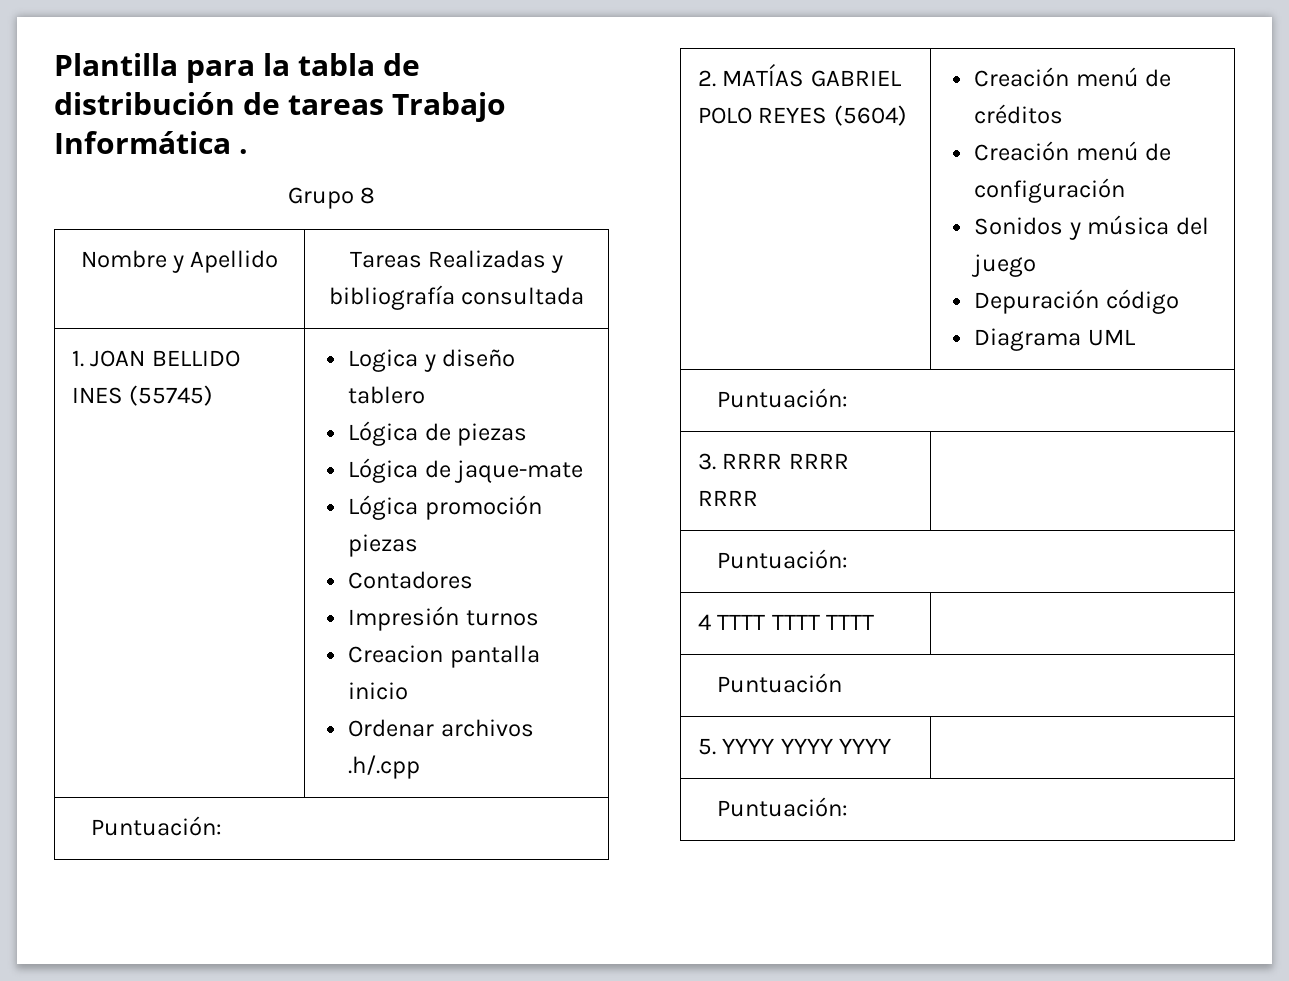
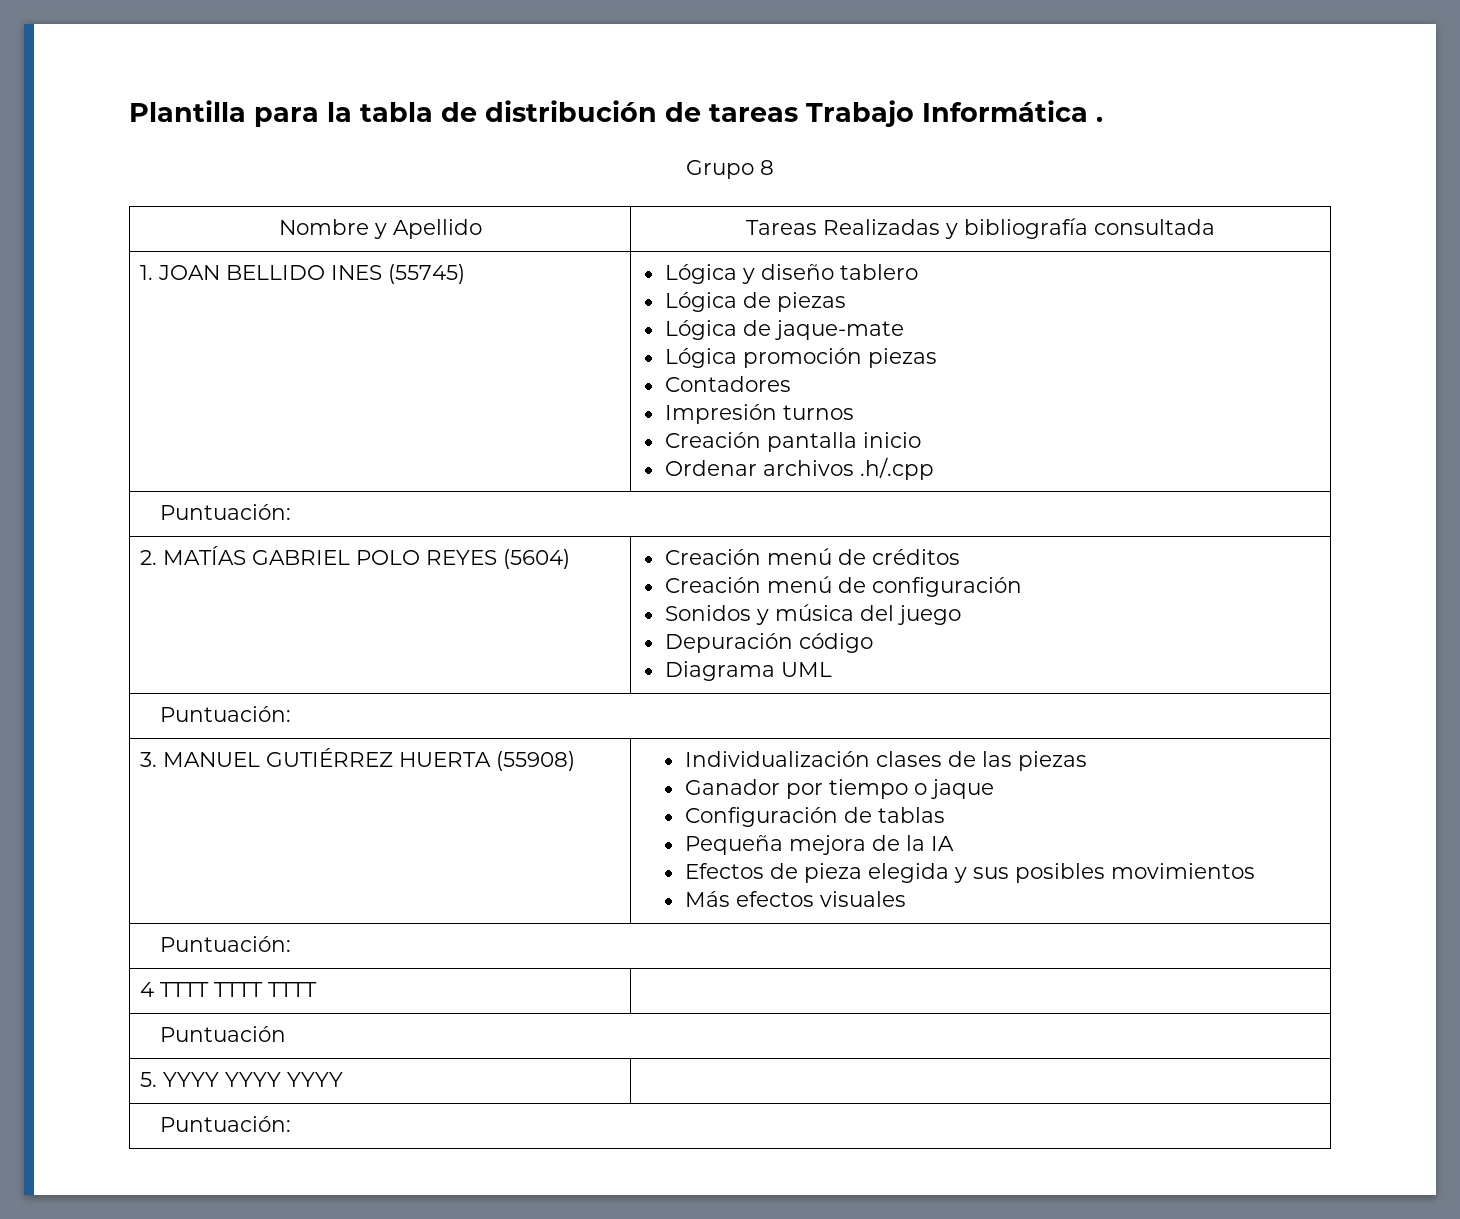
- 1. JOAN BELLIDO INES (55745) | Logica y diseño tablero
+ 1. JOAN BELLIDO INES (55745) | Lógica y diseño tablero
  Lógica de piezas
  Lógica de jaque-mate
  Lógica promoción piezas
  Contadores
  Impresión turnos
- Creacion pantalla inicio
+ Creación pantalla inicio
- 3. RRRR RRRR RRRR |
+ 3. MANUEL GUTIÉRREZ HUERTA (55908) | Individualización clases de las piezas
+ Ganador por tiempo o jaque
+ Configuración de tablas
+ Pequeña mejora de la IA
+ Efectos de pieza elegida y sus posibles movimientos
+ Más efectos visuales

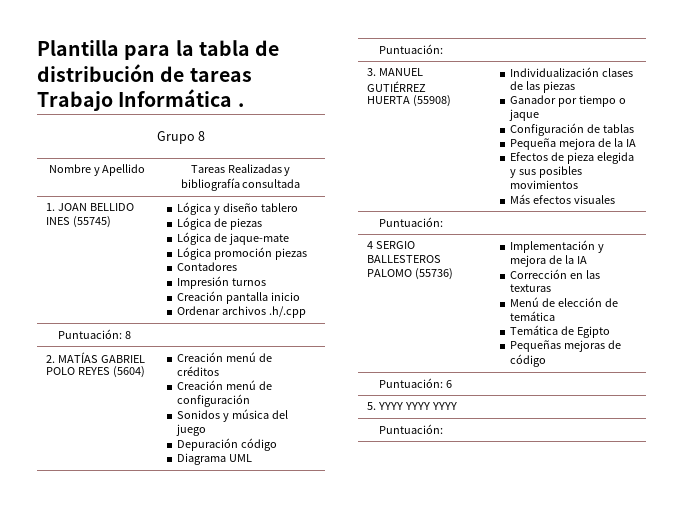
  1. JOAN BELLIDO INES (55745) | Lógica y diseño tablero
  Lógica de piezas
  Lógica de jaque-mate
  Lógica promoción piezas
  Contadores
  Impresión turnos
  Creación pantalla inicio
  Ordenar archivos .h/.cpp
- Puntuación:
+ Puntuación: 8
- 4 TTTT TTTT TTTT |
- Puntuación
+ 4 SERGIO BALLESTEROS PALOMO (55736) | Implementación y mejora de la IA
+ Corrección en las texturas
+ Menú de elección de temática
+ Temática de Egipto
+ Pequeñas mejoras de código
+ Puntuación: 6

